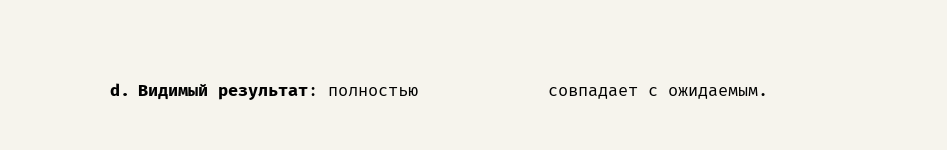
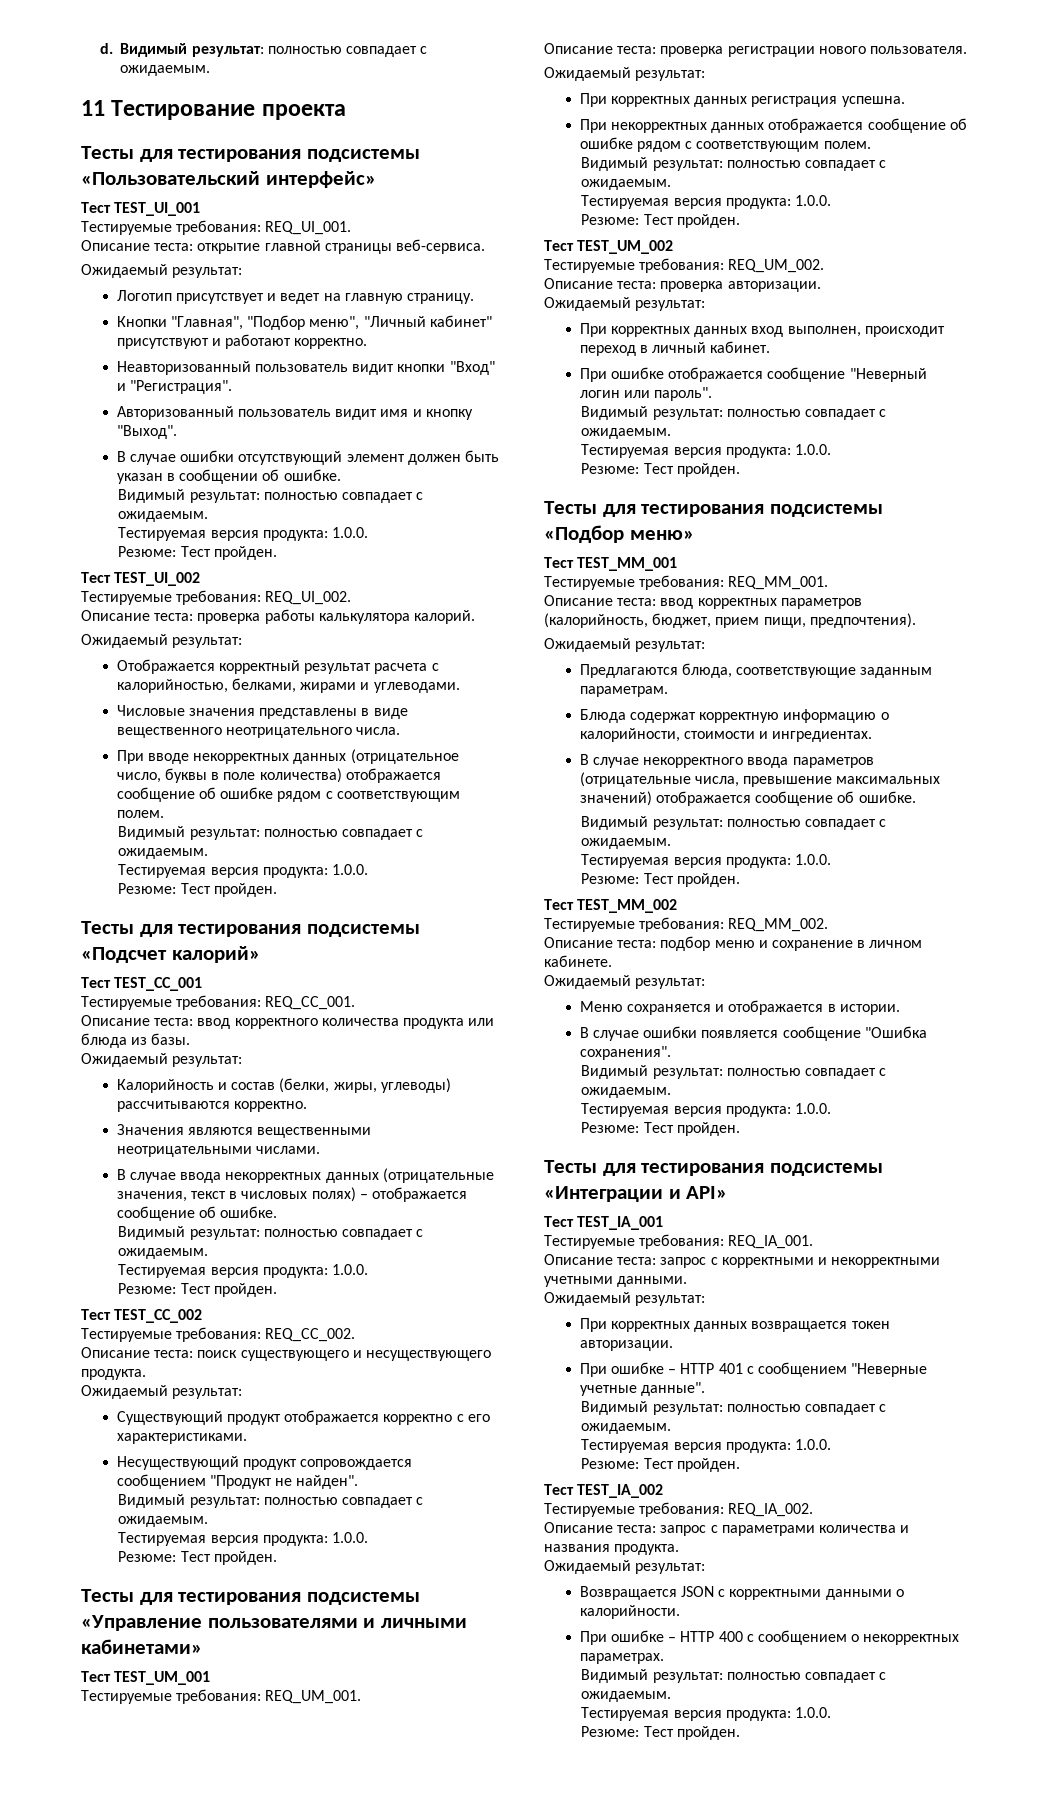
+ 11 Тестирование проекта
+ Тесты для тестирования подсистемы «Пользовательский интерфейс»
+ Тест TEST_UI_001
+ Тестируемые требования: REQ_UI_001.
+ Описание теста: открытие главной страницы веб-сервиса.
+ Ожидаемый результат:
+ Логотип присутствует и ведет на главную страницу.
+ Кнопки "Главная", "Подбор меню", "Личный кабинет" присутствуют и работают корректно.
+ Неавторизованный пользователь видит кнопки "Вход" и "Регистрация".
+ Авторизованный пользователь видит имя и кнопку "Выход".
+ В случае ошибки отсутствующий элемент должен быть указан в сообщении об ошибке.
+ Видимый результат: полностью совпадает с ожидаемым.
+ Тестируемая версия продукта: 1.0.0.
+ Резюме: Тест пройден.
+ Тест TEST_UI_002
+ Тестируемые требования: REQ_UI_002.
+ Описание теста: проверка работы калькулятора калорий.
+ Ожидаемый результат:
+ Отображается корректный результат расчета с калорийностью, белками, жирами и углеводами.
+ Числовые значения представлены в виде вещественного неотрицательного числа.
+ При вводе некорректных данных (отрицательное число, буквы в поле количества) отображается сообщение об ошибке рядом с соответствующим полем.
+ Видимый результат: полностью совпадает с ожидаемым.
+ Тестируемая версия продукта: 1.0.0.
+ Резюме: Тест пройден.
+ Тесты для тестирования подсистемы «Подсчет калорий»
+ Тест TEST_CC_001
+ Тестируемые требования: REQ_CC_001.
+ Описание теста: ввод корректного количества продукта или блюда из базы.
+ Ожидаемый результат:
+ Калорийность и состав (белки, жиры, углеводы) рассчитываются корректно.
+ Значения являются вещественными неотрицательными числами.
+ В случае ввода некорректных данных (отрицательные значения, текст в числовых полях) – отображается сообщение об ошибке.
+ Видимый результат: полностью совпадает с ожидаемым.
+ Тестируемая версия продукта: 1.0.0.
+ Резюме: Тест пройден.
+ Тест TEST_CC_002
+ Тестируемые требования: REQ_CC_002.
+ Описание теста: поиск существующего и несуществующего продукта.
+ Ожидаемый результат:
+ Существующий продукт отображается корректно с его характеристиками.
+ Несуществующий продукт сопровождается сообщением "Продукт не найден".
+ Видимый результат: полностью совпадает с ожидаемым.
+ Тестируемая версия продукта: 1.0.0.
+ Резюме: Тест пройден.
+ Тесты для тестирования подсистемы «Управление пользователями и личными кабинетами»
+ Тест TEST_UM_001
+ Тестируемые требования: REQ_UM_001.
+ Описание теста: проверка регистрации нового пользователя.
+ Ожидаемый результат:
+ При корректных данных регистрация успешна.
+ При некорректных данных отображается сообщение об ошибке рядом с соответствующим полем.
+ Видимый результат: полностью совпадает с ожидаемым.
+ Тестируемая версия продукта: 1.0.0.
+ Резюме: Тест пройден.
+ Тест TEST_UM_002
+ Тестируемые требования: REQ_UM_002.
+ Описание теста: проверка авторизации.
+ Ожидаемый результат:
+ При корректных данных вход выполнен, происходит переход в личный кабинет.
+ При ошибке отображается сообщение "Неверный логин или пароль".
+ Видимый результат: полностью совпадает с ожидаемым.
+ Тестируемая версия продукта: 1.0.0.
+ Резюме: Тест пройден.
+ Тесты для тестирования подсистемы «Подбор меню»
+ Тест TEST_MM_001
+ Тестируемые требования: REQ_MM_001.
+ Описание теста: ввод корректных параметров (калорийность, бюджет, прием пищи, предпочтения).
+ Ожидаемый результат:
+ Предлагаются блюда, соответствующие заданным параметрам.
+ Блюда содержат корректную информацию о калорийности, стоимости и ингредиентах.
+ В случае некорректного ввода параметров (отрицательные числа, превышение максимальных значений) отображается сообщение об ошибке.
+ Видимый результат: полностью совпадает с ожидаемым.
+ Тестируемая версия продукта: 1.0.0.
+ Резюме: Тест пройден.
+ Тест TEST_MM_002
+ Тестируемые требования: REQ_MM_002.
+ Описание теста: подбор меню и сохранение в личном кабинете.
+ Ожидаемый результат:
+ Меню сохраняется и отображается в истории.
+ В случае ошибки появляется сообщение "Ошибка сохранения".
+ Видимый результат: полностью совпадает с ожидаемым.
+ Тестируемая версия продукта: 1.0.0.
+ Резюме: Тест пройден.
+ Тесты для тестирования подсистемы «Интеграции и API»
+ Тест TEST_IA_001
+ Тестируемые требования: REQ_IA_001.
+ Описание теста: запрос с корректными и некорректными учетными данными.
+ Ожидаемый результат:
+ При корректных данных возвращается токен авторизации.
+ При ошибке – HTTP 401 с сообщением "Неверные учетные данные".
+ Видимый результат: полностью совпадает с ожидаемым.
+ Тестируемая версия продукта: 1.0.0.
+ Резюме: Тест пройден.
+ Тест TEST_IA_002
+ Тестируемые требования: REQ_IA_002.
+ Описание теста: запрос с параметрами количества и названия продукта.
+ Ожидаемый результат:
+ Возвращается JSON с корректными данными о калорийности.
+ При ошибке – HTTP 400 с сообщением о некорректных параметрах.
+ Видимый результат: полностью совпадает с ожидаемым.
+ Тестируемая версия продукта: 1.0.0.
+ Резюме: Тест пройден.

